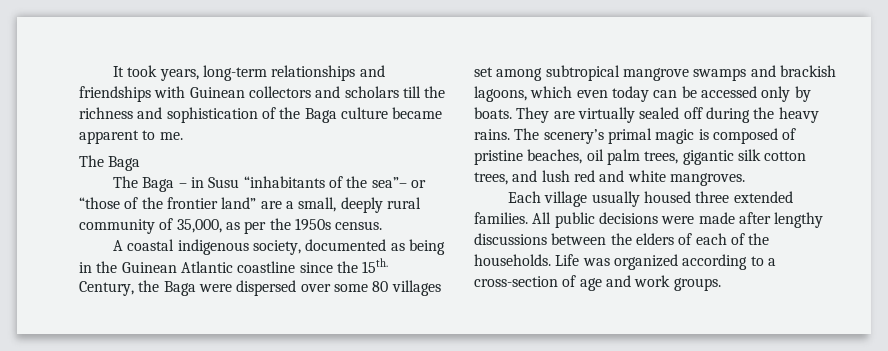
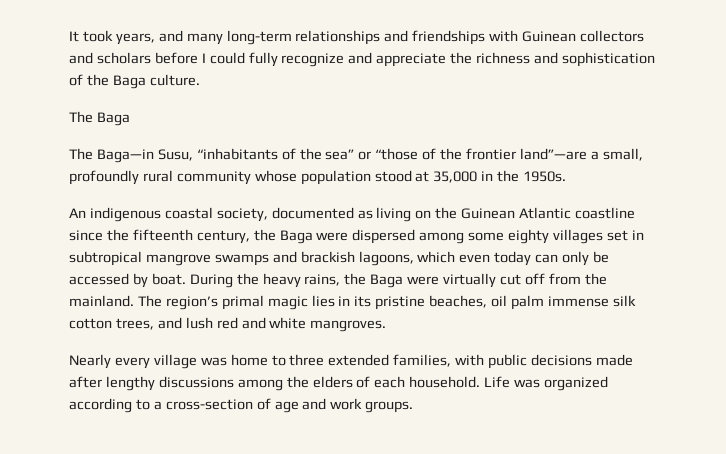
- It took years, long-term relationships and friendships with Guinean collectors and scholars till the richness and sophistication of the Baga culture became apparent to me.
+ It took years, and many long-term relationships and friendships with Guinean collectors and scholars before I could fully recognize and appreciate the richness and sophistication of the Baga culture.
- The Baga – in Susu “inhabitants of the sea”– or “those of the frontier land” are a small, deeply rural community of 35,000, as per the 1950s census.
- A coastal indigenous society, documented as being in the Guinean Atlantic coastline since the 15th. Century, the Baga were dispersed over some 80 villages set among subtropical mangrove swamps and brackish lagoons, which even today can be accessed only by boats. They are virtually sealed off during the heavy rains. The scenery’s primal magic is composed of pristine beaches, oil palm trees, gigantic silk cotton trees, and lush red and white mangroves.
+ The Baga—in Susu, “inhabitants of the sea” or “those of the frontier land”—are a small, profoundly rural community whose population stood at 35,000 in the 1950s.
+ An indigenous coastal society, documented as living on the Guinean Atlantic coastline since the fifteenth century, the Baga were dispersed among some eighty villages set in subtropical mangrove swamps and brackish lagoons, which even today can only be accessed by boat. During the heavy rains, the Baga were virtually cut off from the mainland. The region’s primal magic lies in its pristine beaches, oil palm immense silk cotton trees, and lush red and white mangroves.
- Each village usually housed three extended families. All public decisions were made after lengthy discussions between the elders of each of the households.
+ Nearly every village was home to three extended families, with public decisions made after lengthy discussions among the elders of each household.

